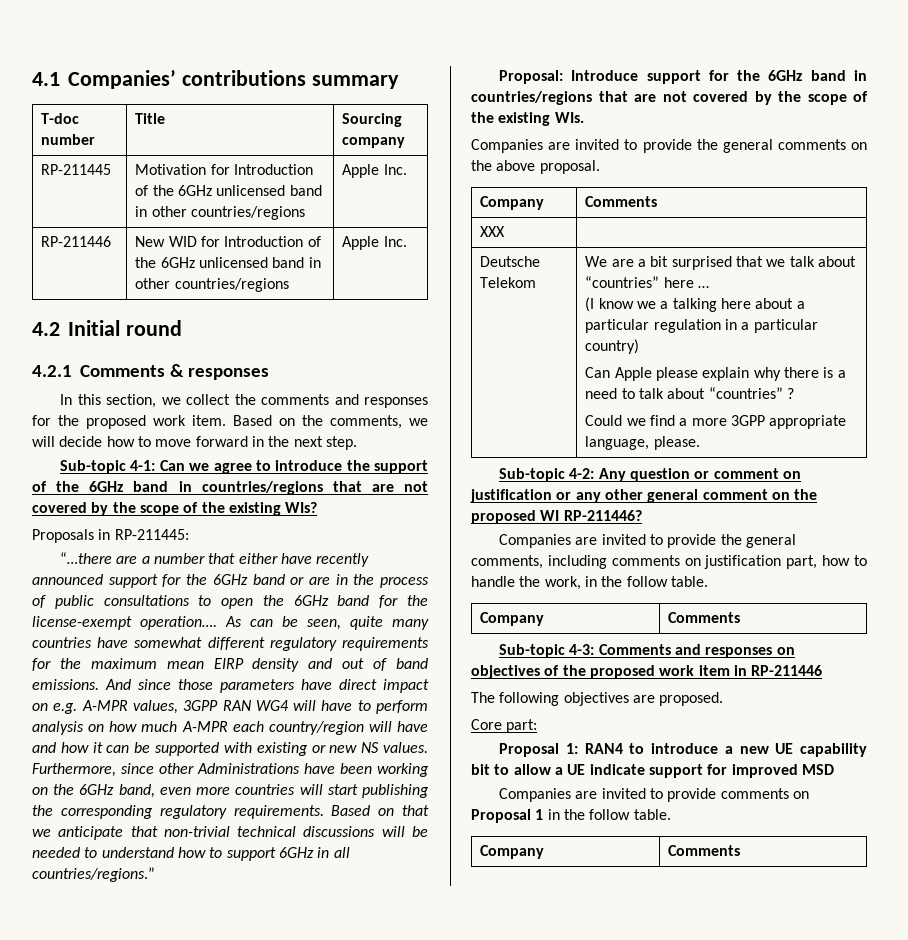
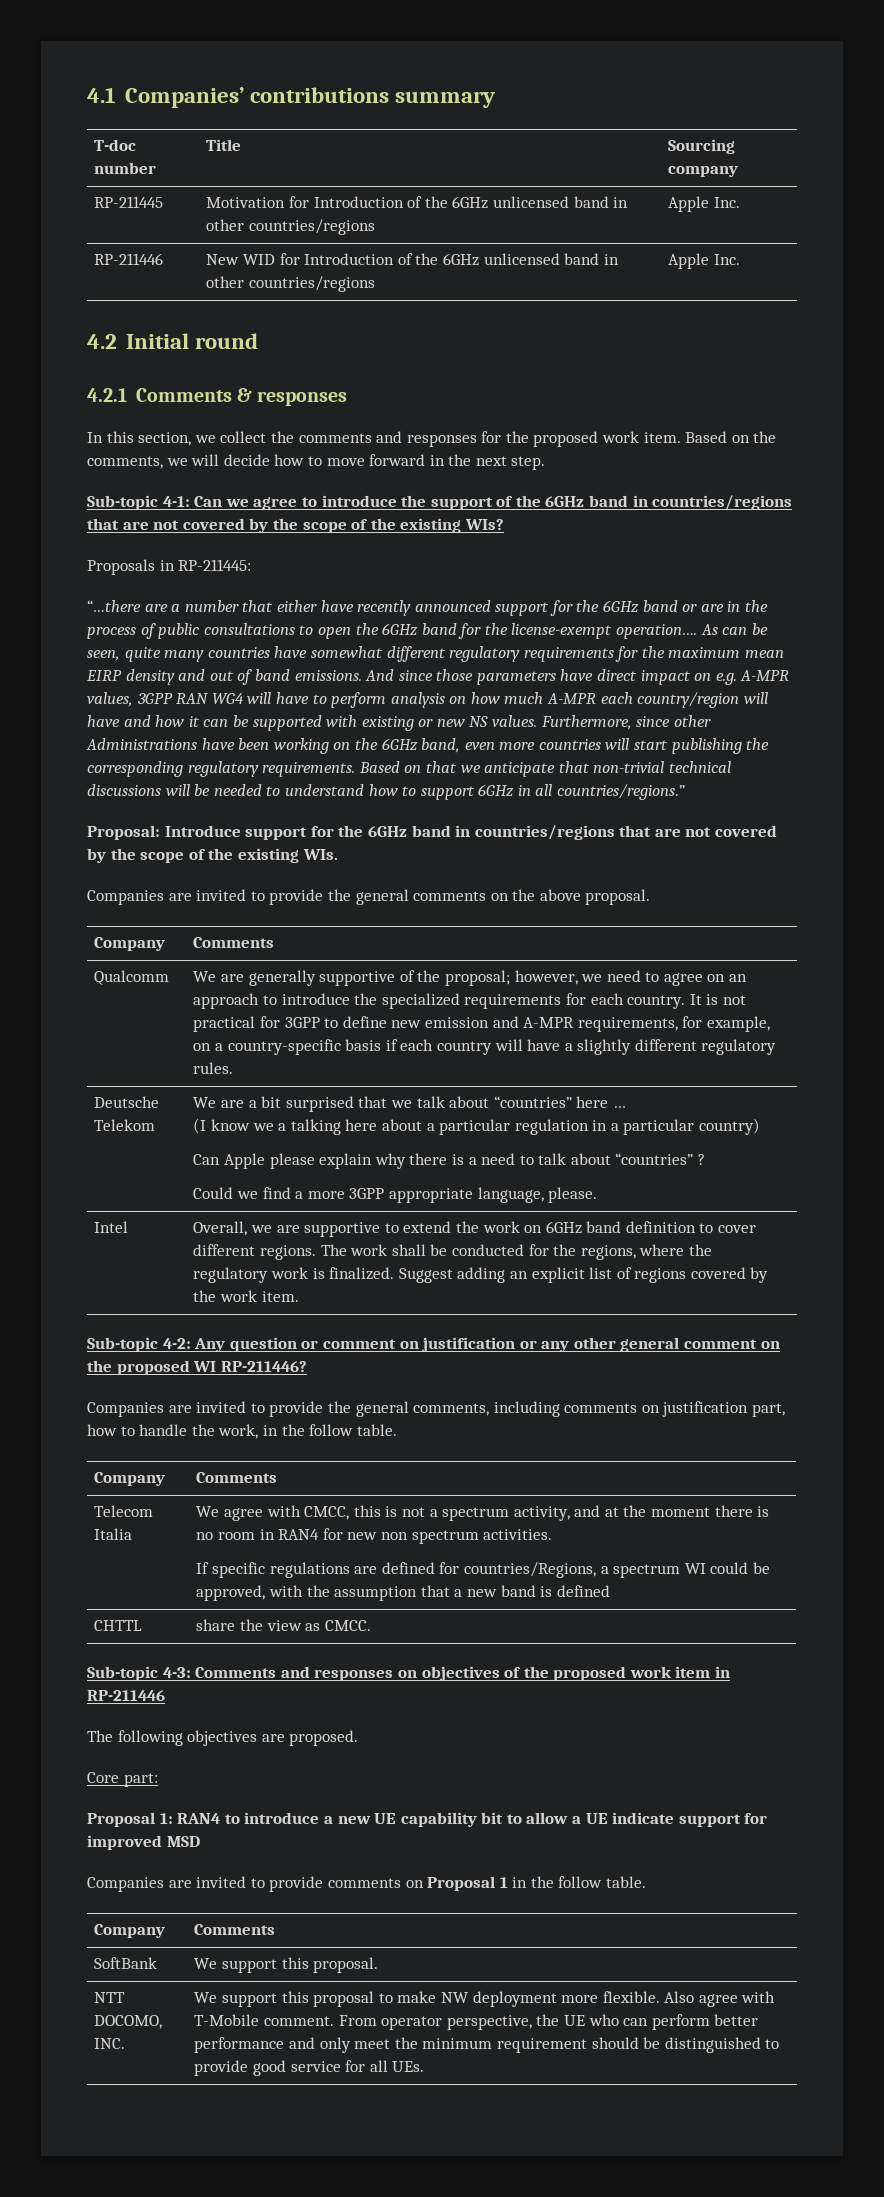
- XXX
+ Qualcomm | We are generally supportive of the proposal; however, we need to agree on an approach to introduce the specialized requirements for each country. It is not practical for 3GPP to define new emission and A-MPR requirements, for example, on a country-specific basis if each country will have a slightly different regulatory rules.
+ Intel | Overall, we are supportive to extend the work on 6GHz band definition to cover different regions. The work shall be conducted for the regions, where the regulatory work is finalized. Suggest adding an explicit list of regions covered by the work item.
+ Telecom Italia | We agree with CMCC, this is not a spectrum activity, and at the moment there is no room in RAN4 for new non spectrum activities.
+ If specific regulations are defined for countries/Regions, a spectrum WI could be approved, with the assumption that a new band is defined
+ CHTTL | share the view as CMCC.
+ SoftBank | We support this proposal.
+ NTT DOCOMO, INC. | We support this proposal to make NW deployment more flexible. Also agree with T-Mobile comment. From operator perspective, the UE who can perform better performance and only meet the minimum requirement should be distinguished to provide good service for all UEs.

